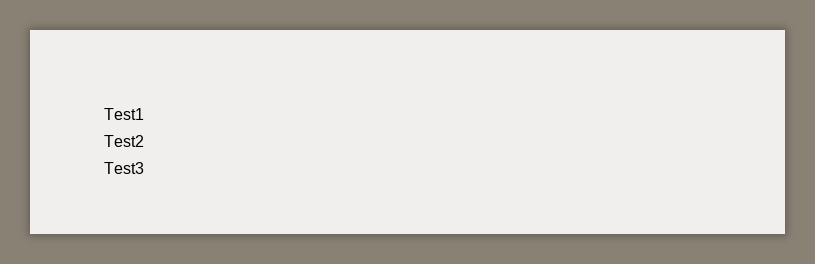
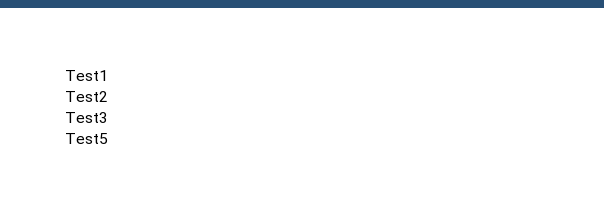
+ Test5

